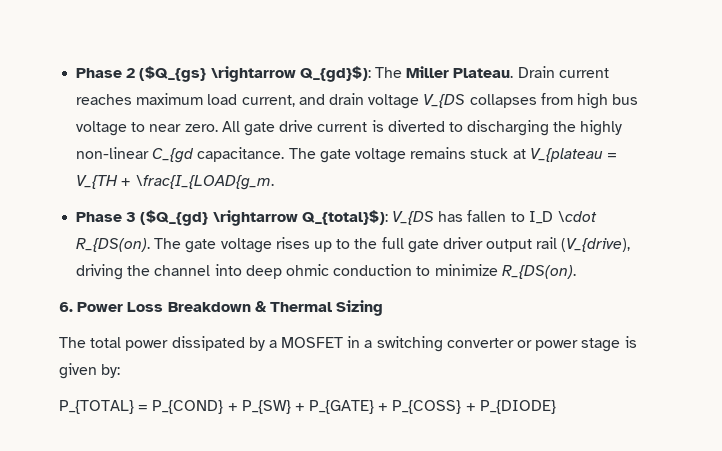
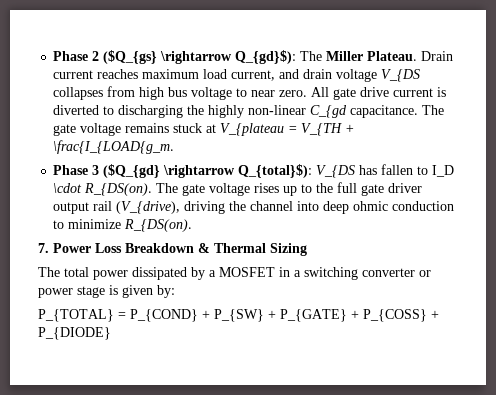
- 6. Power Loss Breakdown & Thermal Sizing
+ 7. Power Loss Breakdown & Thermal Sizing

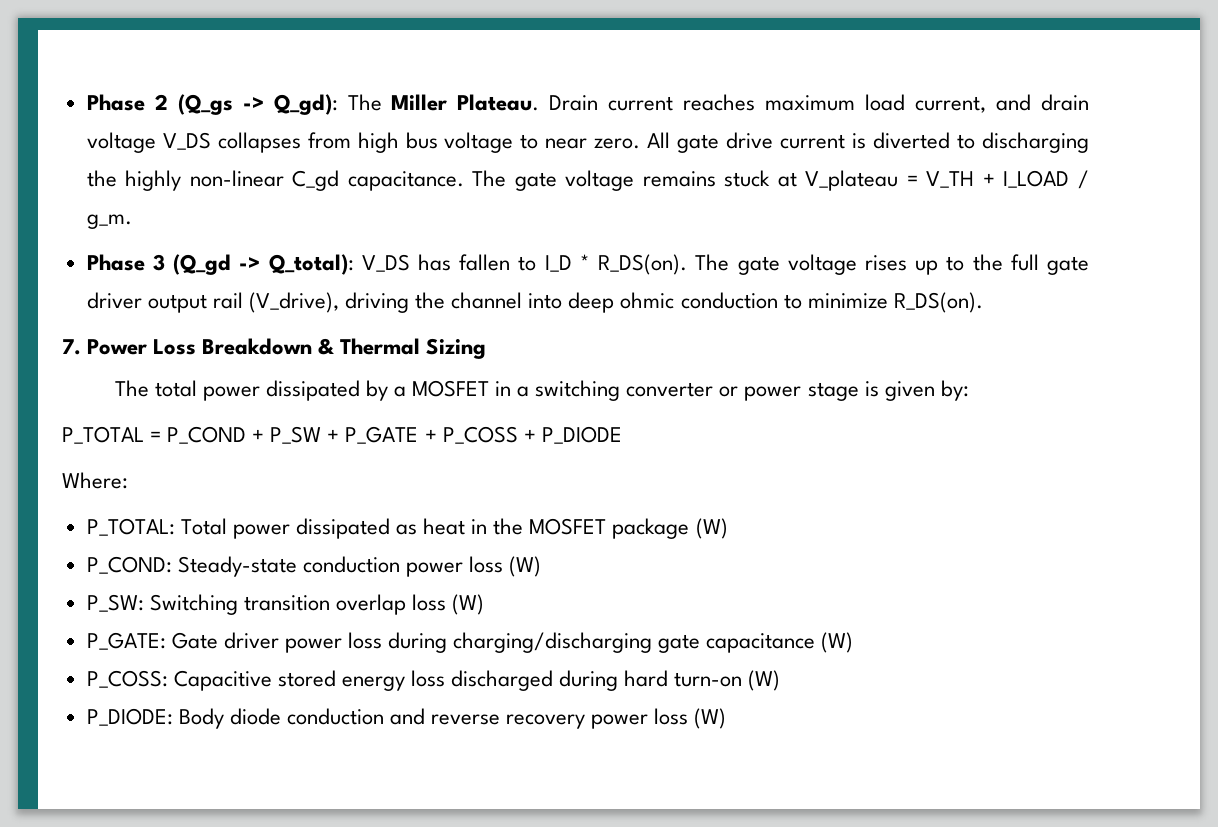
- Phase 2 ($Q_{gs} \rightarrow Q_{gd}$): The Miller Plateau.
+ Phase 2 (Q_gs -> Q_gd): The Miller Plateau.
- Drain current reaches maximum load current, and drain voltage V_{DS collapses from high bus voltage to near zero.
+ Drain current reaches maximum load current, and drain voltage V_DS collapses from high bus voltage to near zero.
- All gate drive current is diverted to discharging the highly non-linear C_{gd capacitance.
+ All gate drive current is diverted to discharging the highly non-linear C_gd capacitance.
- The gate voltage remains stuck at V_{plateau = V_{TH + \frac{I_{LOAD{g_m.
- Phase 3 ($Q_{gd} \rightarrow Q_{total}$): V_{DS has fallen to I_D \cdot R_{DS(on).
+ The gate voltage remains stuck at V_plateau = V_TH + I_LOAD / g_m.
+ Phase 3 (Q_gd -> Q_total): V_DS has fallen to I_D * R_DS(on).
- The gate voltage rises up to the full gate driver output rail (V_{drive), driving the channel into deep ohmic conduction to minimize R_{DS(on).
+ The gate voltage rises up to the full gate driver output rail (V_drive), driving the channel into deep ohmic conduction to minimize R_DS(on).
- P_{TOTAL} = P_{COND} + P_{SW} + P_{GATE} + P_{COSS} + P_{DIODE}
+ P_TOTAL = P_COND + P_SW + P_GATE + P_COSS + P_DIODE
+ Where:
+ P_TOTAL: Total power dissipated as heat in the MOSFET package (W)
+ P_COND: Steady-state conduction power loss (W)
+ P_SW: Switching transition overlap loss (W)
+ P_GATE: Gate driver power loss during charging/discharging gate capacitance (W)
+ P_COSS: Capacitive stored energy loss discharged during hard turn-on (W)
+ P_DIODE: Body diode conduction and reverse recovery power loss (W)

